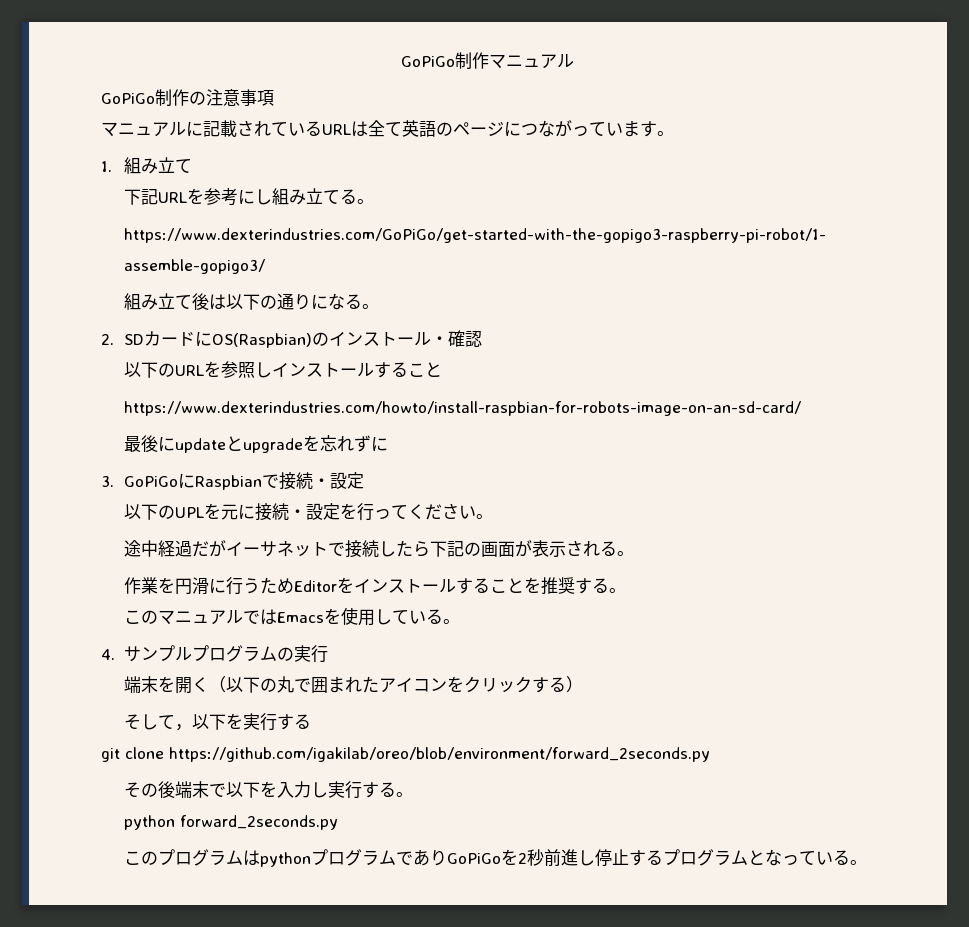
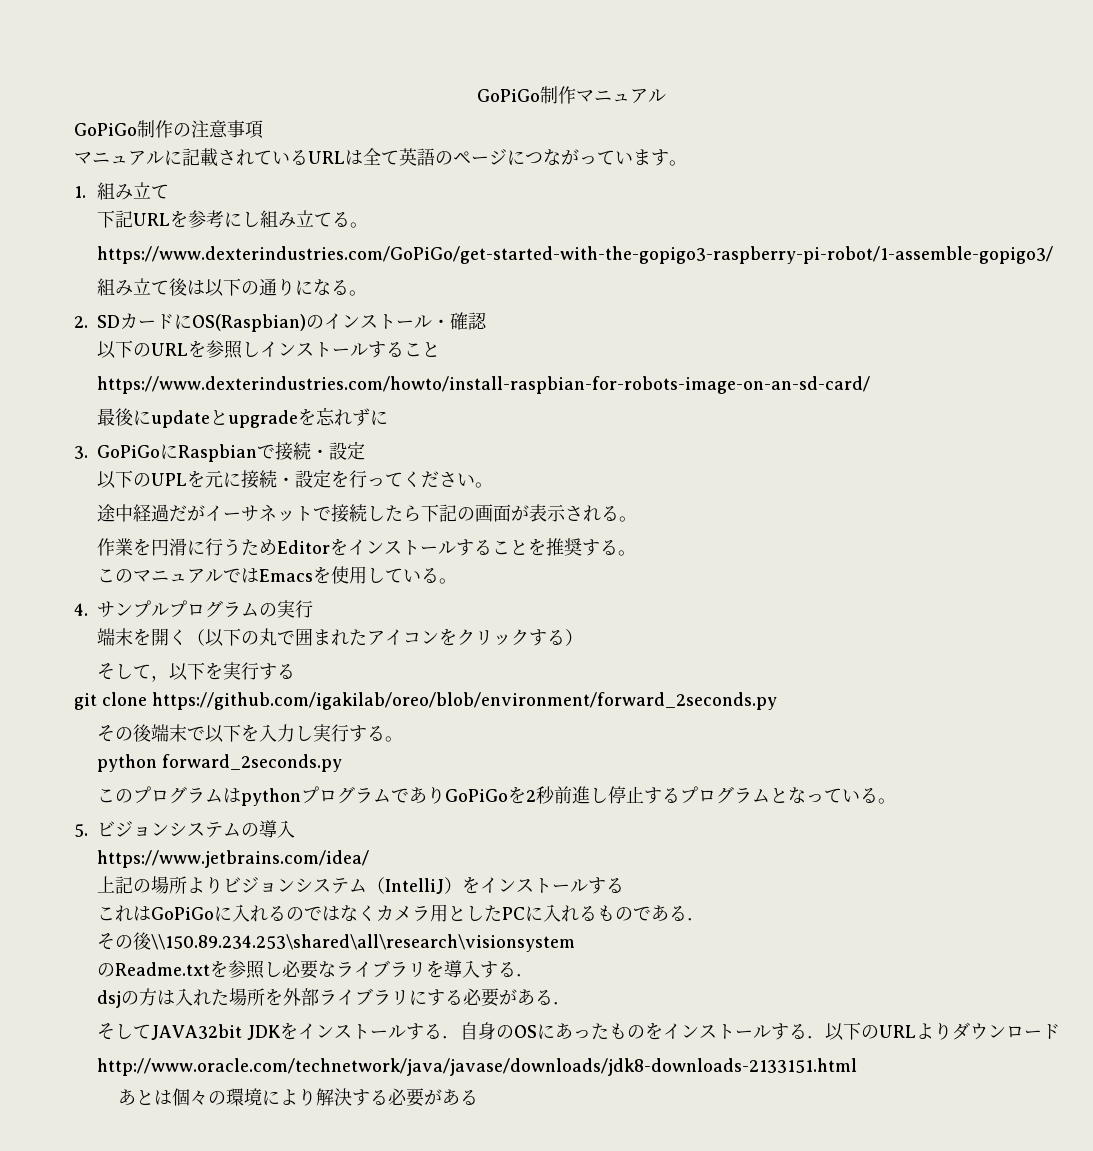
+ 5.ビジョンシステムの導入
+ https://www.jetbrains.com/idea/
+ 上記の場所よりビジョンシステム（IntelliJ）をインストールする
+ これはGoPiGoに入れるのではなくカメラ用としたPCに入れるものである．
+ その後\\150.89.234.253\shared\all\research\visionsystem
+ のReadme.txtを参照し必要なライブラリを導入する．
+ dsjの方は入れた場所を外部ライブラリにする必要がある．
+ そしてJAVA32bit JDKをインストールする．自身のOSにあったものをインストールする．以下のURLよりダウンロード
+ http://www.oracle.com/technetwork/java/javase/downloads/jdk8-downloads-2133151.html
+ あとは個々の環境により解決する必要がある

